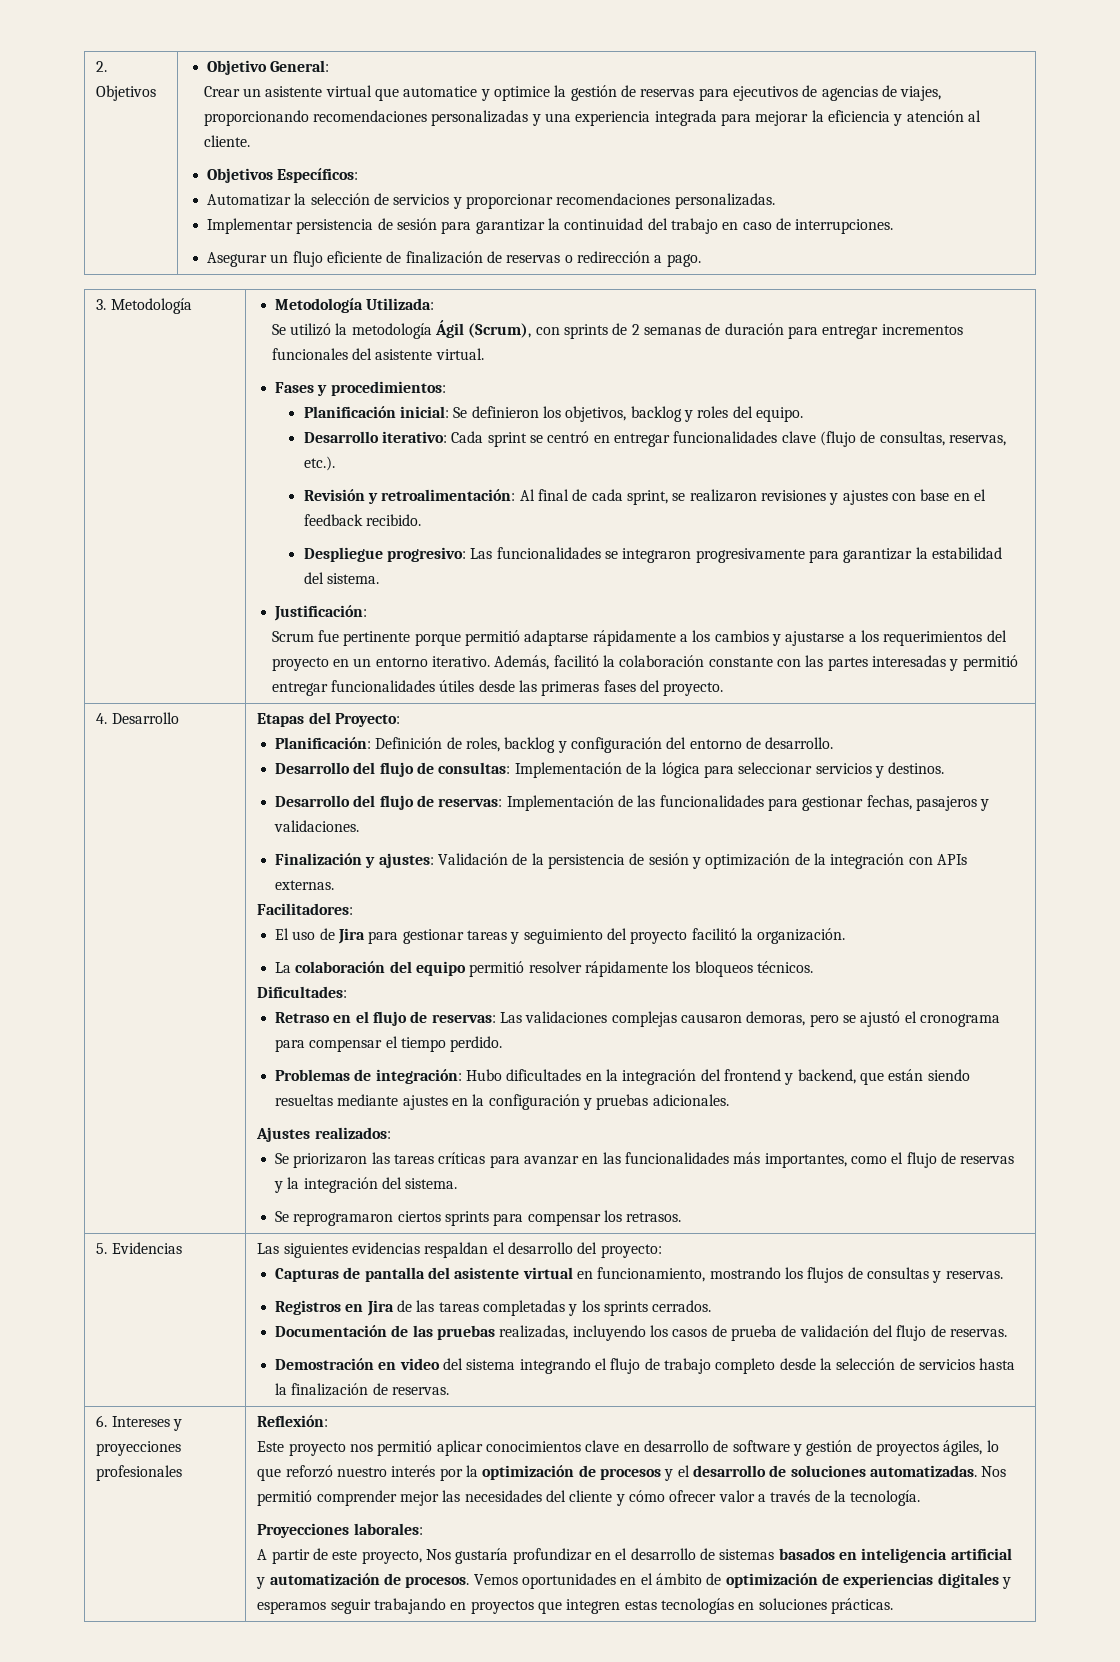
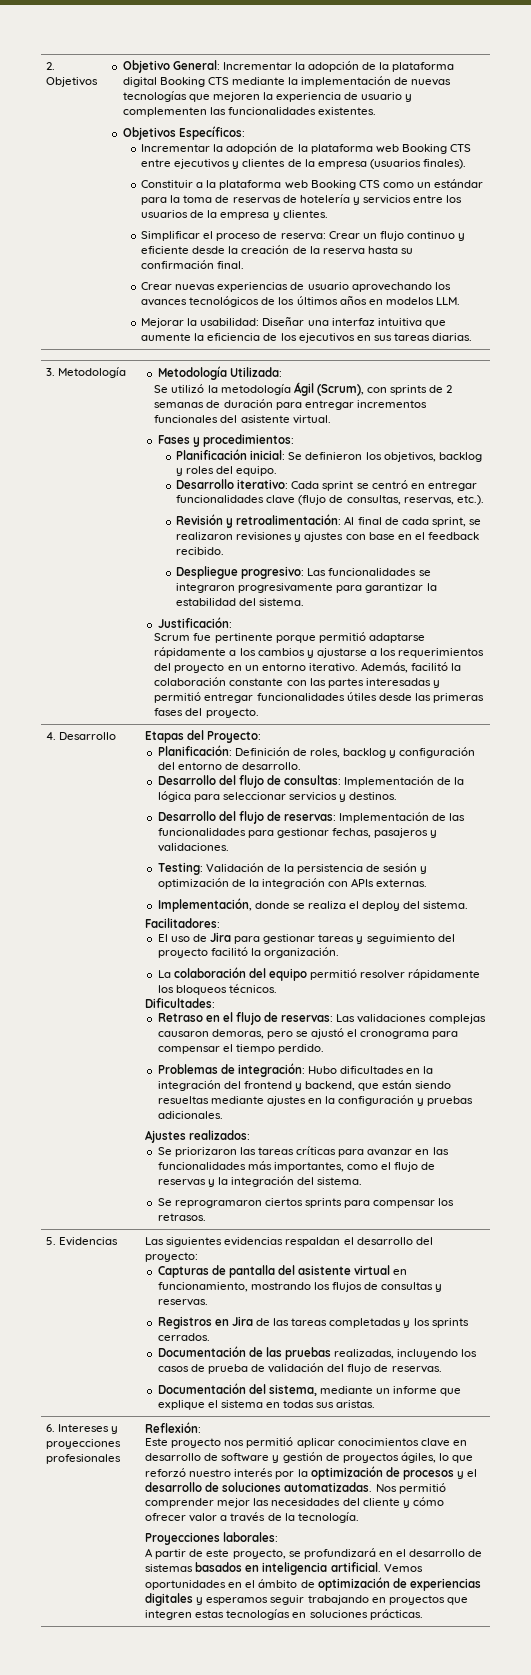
- Objetivo General:
- Crear un asistente virtual que automatice y optimice la gestión de reservas para ejecutivos de agencias de viajes, proporcionando recomendaciones personalizadas y una experiencia integrada para mejorar la eficiencia y atención al cliente.
+ Objetivo General: Incrementar la adopción de la plataforma digital Booking CTS mediante la implementación de nuevas tecnologías que mejoren la experiencia de usuario y complementen las funcionalidades existentes.
  Objetivos Específicos:
- Automatizar la selección de servicios y proporcionar recomendaciones personalizadas.
- Implementar persistencia de sesión para garantizar la continuidad del trabajo en caso de interrupciones.
- Asegurar un flujo eficiente de finalización de reservas o redirección a pago.
+ Incrementar la adopción de la plataforma web Booking CTS entre ejecutivos y clientes de la empresa (usuarios finales).
+ Constituir a la plataforma web Booking CTS como un estándar para la toma de reservas de hotelería y servicios entre los usuarios de la empresa y clientes.
+ Simplificar el proceso de reserva: Crear un flujo continuo y eficiente desde la creación de la reserva hasta su confirmación final.
+ Crear nuevas experiencias de usuario aprovechando los avances tecnológicos de los últimos años en modelos LLM.
+ Mejorar la usabilidad: Diseñar una interfaz intuitiva que aumente la eficiencia de los ejecutivos en sus tareas diarias.
- Finalización y ajustes: Validación de la persistencia de sesión y optimización de la integración con APIs externas.
+ Testing: Validación de la persistencia de sesión y optimización de la integración con APIs externas.
+ Implementación, donde se realiza el deploy del sistema.
- Demostración en video del sistema integrando el flujo de trabajo completo desde la selección de servicios hasta la finalización de reservas.
+ Documentación del sistema, mediante un informe que explique el sistema en todas sus aristas.
- A partir de este proyecto, Nos gustaría profundizar en el desarrollo de sistemas basados en inteligencia artificial y automatización de procesos.
+ A partir de este proyecto, se profundizará en el desarrollo de sistemas basados en inteligencia artificial.

